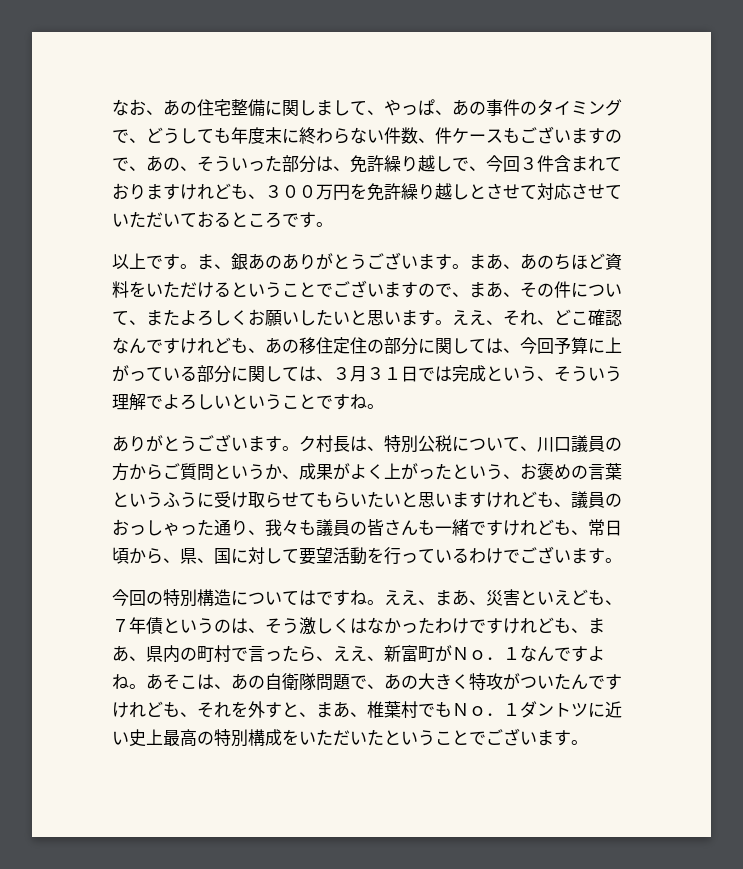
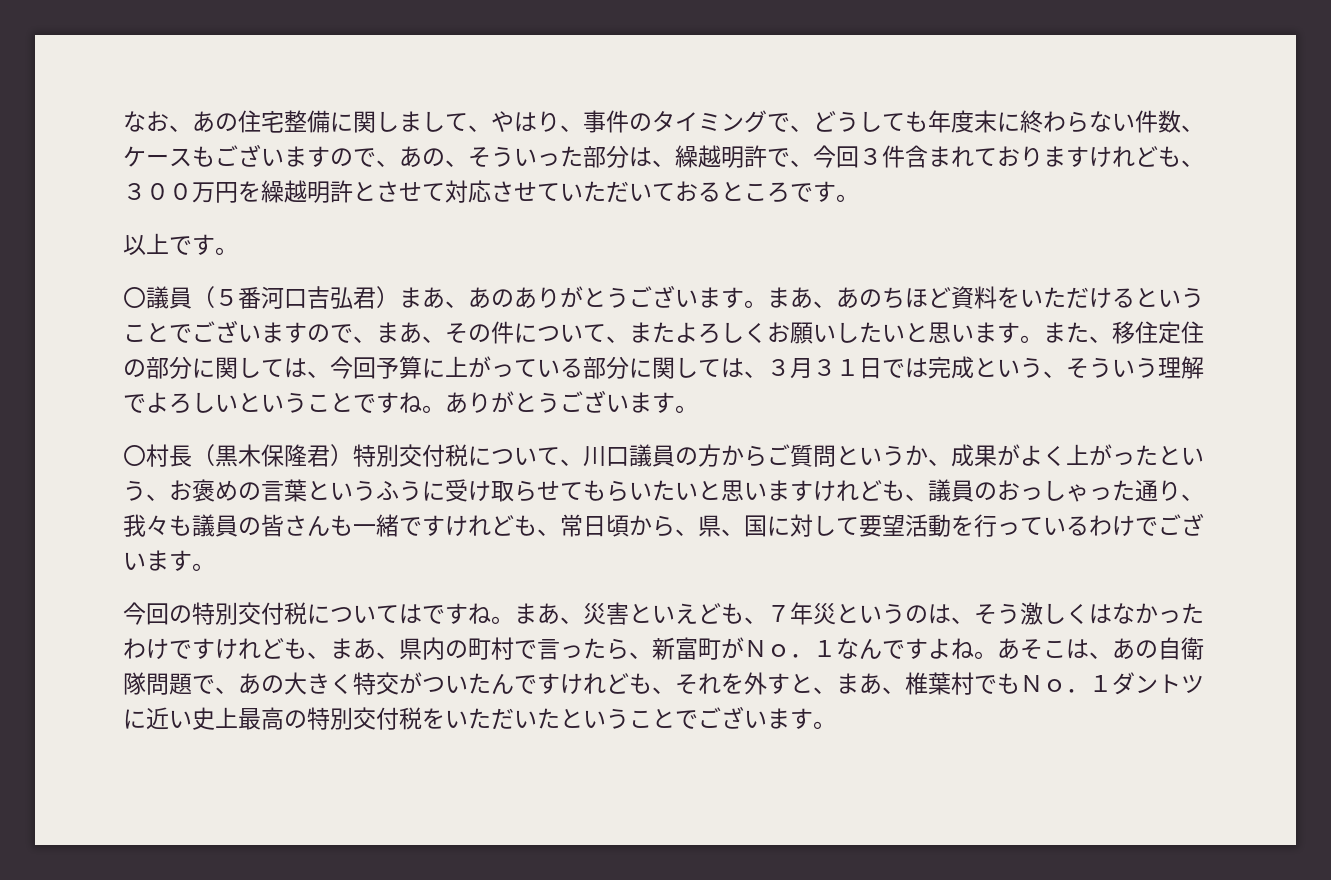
- なお、あの住宅整備に関しまして、やっぱ、あの事件のタイミングで、どうしても年度末に終わらない件数、件ケースもございますので、あの、そういった部分は、免許繰り越しで、今回３件含まれておりますけれども、３００万円を免許繰り越しとさせて対応させていただいておるところです。
+ なお、あの住宅整備に関しまして、やはり、事件のタイミングで、どうしても年度末に終わらない件数、ケースもございますので、あの、そういった部分は、繰越明許で、今回３件含まれておりますけれども、３００万円を繰越明許とさせて対応させていただいておるところです。
- 以上です。ま、銀あのありがとうございます。
+ 以上です。
+ 〇議員（５番河口吉弘君）まあ、あのありがとうございます。
- ええ、それ、どこ確認なんですけれども、あの移住定住の部分に関しては、今回予算に上がっている部分に関しては、３月３１日では完成という、そういう理解でよろしいということですね。
- ありがとうございます。ク村長は、特別公税について、川口議員の方からご質問というか、成果がよく上がったという、お褒めの言葉というふうに受け取らせてもらいたいと思いますけれども、議員のおっしゃった通り、我々も議員の皆さんも一緒ですけれども、常日頃から、県、国に対して要望活動を行っているわけでございます。
+ また、移住定住の部分に関しては、今回予算に上がっている部分に関しては、３月３１日では完成という、そういう理解でよろしいということですね。ありがとうございます。
+ 〇村長（黒木保隆君）特別交付税について、川口議員の方からご質問というか、成果がよく上がったという、お褒めの言葉というふうに受け取らせてもらいたいと思いますけれども、議員のおっしゃった通り、我々も議員の皆さんも一緒ですけれども、常日頃から、県、国に対して要望活動を行っているわけでございます。
- 今回の特別構造についてはですね。
+ 今回の特別交付税についてはですね。
- ええ、まあ、災害といえども、７年債というのは、そう激しくはなかったわけですけれども、まあ、県内の町村で言ったら、ええ、新富町がＮｏ．１なんですよね。
+ まあ、災害といえども、７年災というのは、そう激しくはなかったわけですけれども、まあ、県内の町村で言ったら、新富町がＮｏ．１なんですよね。
- あそこは、あの自衛隊問題で、あの大きく特攻がついたんですけれども、それを外すと、まあ、椎葉村でもＮｏ．１ダントツに近い史上最高の特別構成をいただいたということでございます。
+ あそこは、あの自衛隊問題で、あの大きく特交がついたんですけれども、それを外すと、まあ、椎葉村でもＮｏ．１ダントツに近い史上最高の特別交付税をいただいたということでございます。

